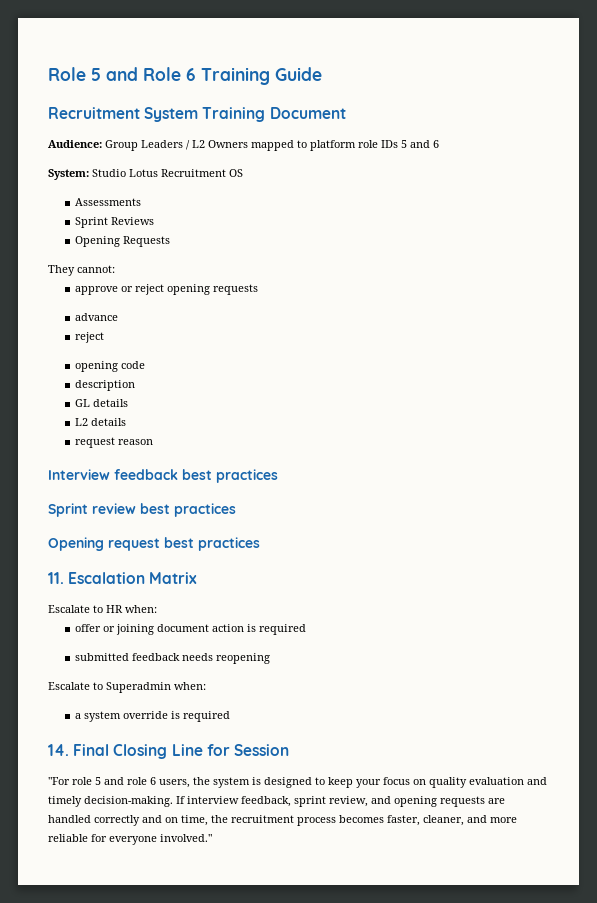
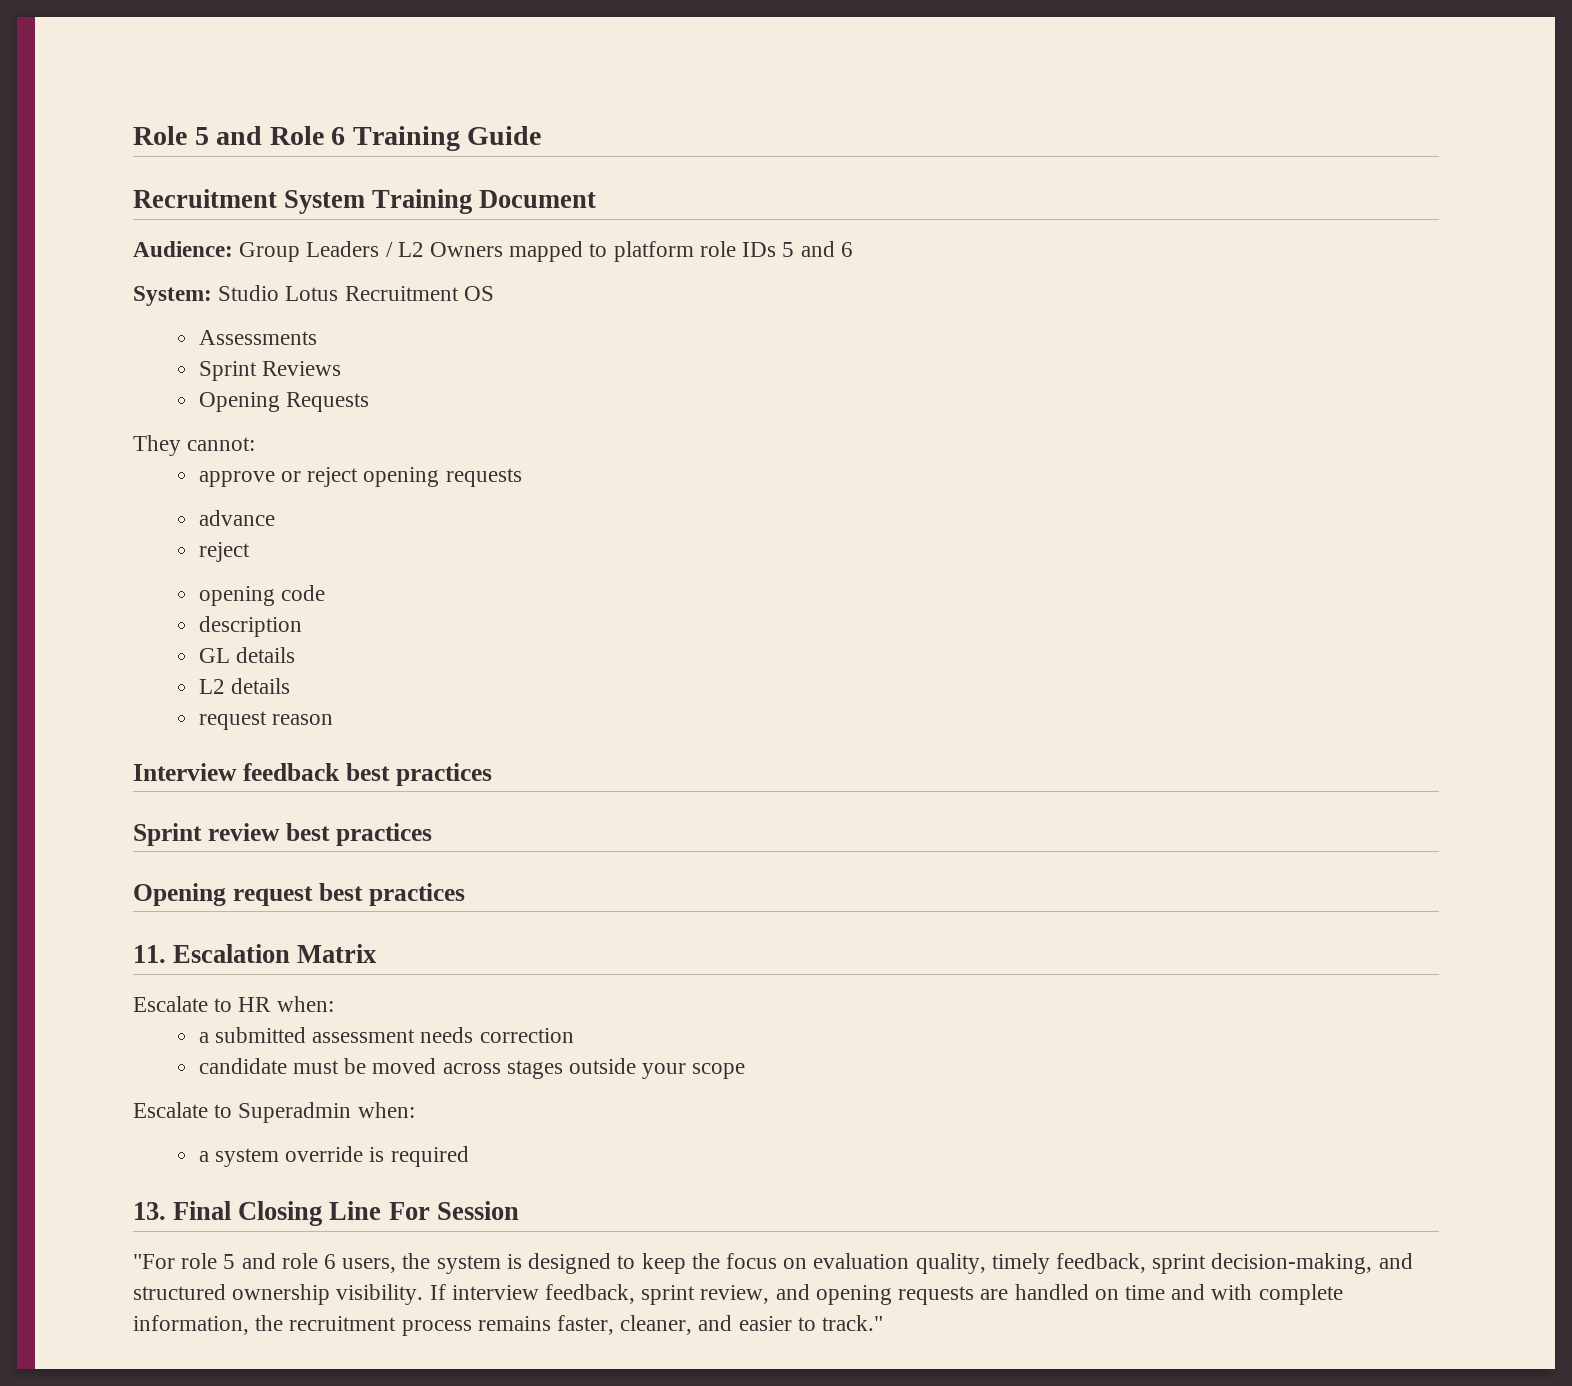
- offer or joining document action is required
- submitted feedback needs reopening
+ a submitted assessment needs correction
+ candidate must be moved across stages outside your scope
- 14. Final Closing Line for Session
+ 13. Final Closing Line For Session
- "For role 5 and role 6 users, the system is designed to keep your focus on quality evaluation and timely decision-making.
+ "For role 5 and role 6 users, the system is designed to keep the focus on evaluation quality, timely feedback, sprint decision-making, and structured ownership visibility.
- If interview feedback, sprint review, and opening requests are handled correctly and on time, the recruitment process becomes faster, cleaner, and more reliable for everyone involved."
+ If interview feedback, sprint review, and opening requests are handled on time and with complete information, the recruitment process remains faster, cleaner, and easier to track."

